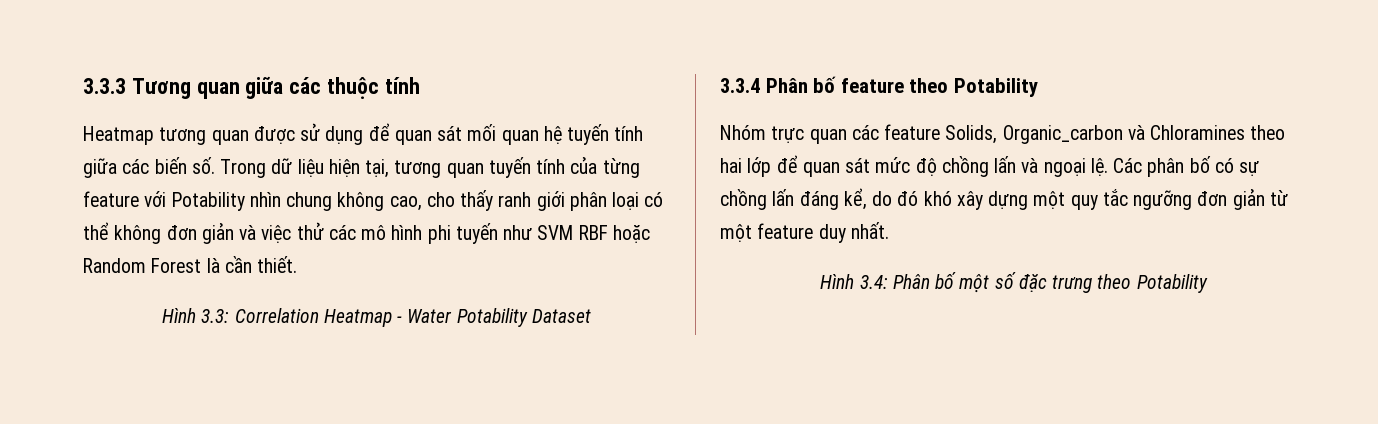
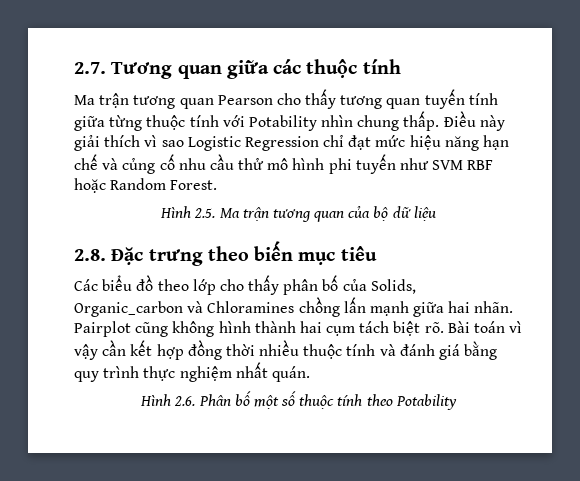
- 3.3.3 Tương quan giữa các thuộc tính
+ 2.7. Tương quan giữa các thuộc tính
- Heatmap tương quan được sử dụng để quan sát mối quan hệ tuyến tính giữa các biến số. Trong dữ liệu hiện tại, tương quan tuyến tính của từng feature với Potability nhìn chung không cao, cho thấy ranh giới phân loại có thể không đơn giản và việc thử các mô hình phi tuyến như SVM RBF hoặc Random Forest là cần thiết.
- Hình 3.3: Correlation Heatmap - Water Potability Dataset
- 3.3.4 Phân bố feature theo Potability
- Nhóm trực quan các feature Solids, Organic_carbon và Chloramines theo hai lớp để quan sát mức độ chồng lấn và ngoại lệ. Các phân bố có sự chồng lấn đáng kể, do đó khó xây dựng một quy tắc ngưỡng đơn giản từ một feature duy nhất.
- Hình 3.4: Phân bố một số đặc trưng theo Potability
+ Ma trận tương quan Pearson cho thấy tương quan tuyến tính giữa từng thuộc tính với Potability nhìn chung thấp. Điều này giải thích vì sao Logistic Regression chỉ đạt mức hiệu năng hạn chế và củng cố nhu cầu thử mô hình phi tuyến như SVM RBF hoặc Random Forest.
+ Hình 2.5. Ma trận tương quan của bộ dữ liệu
+ 2.8. Đặc trưng theo biến mục tiêu
+ Các biểu đồ theo lớp cho thấy phân bố của Solids, Organic_carbon và Chloramines chồng lấn mạnh giữa hai nhãn. Pairplot cũng không hình thành hai cụm tách biệt rõ. Bài toán vì vậy cần kết hợp đồng thời nhiều thuộc tính và đánh giá bằng quy trình thực nghiệm nhất quán.
+ Hình 2.6. Phân bố một số thuộc tính theo Potability

